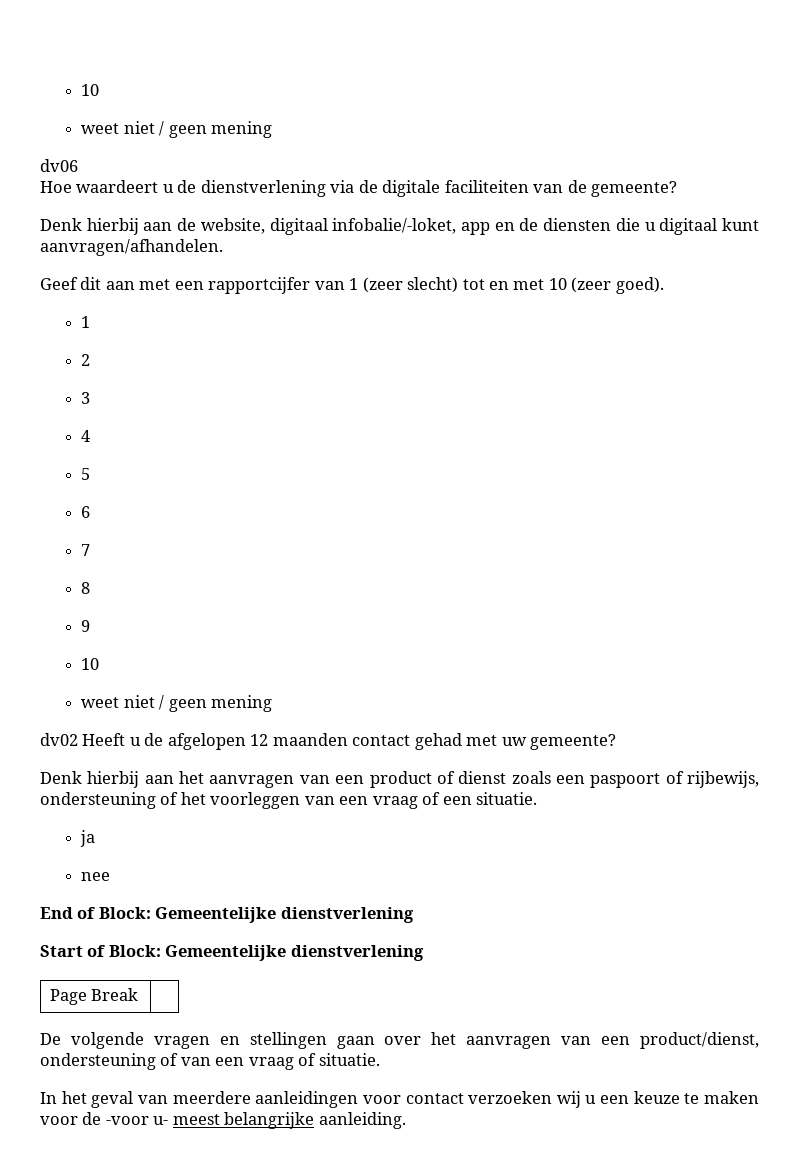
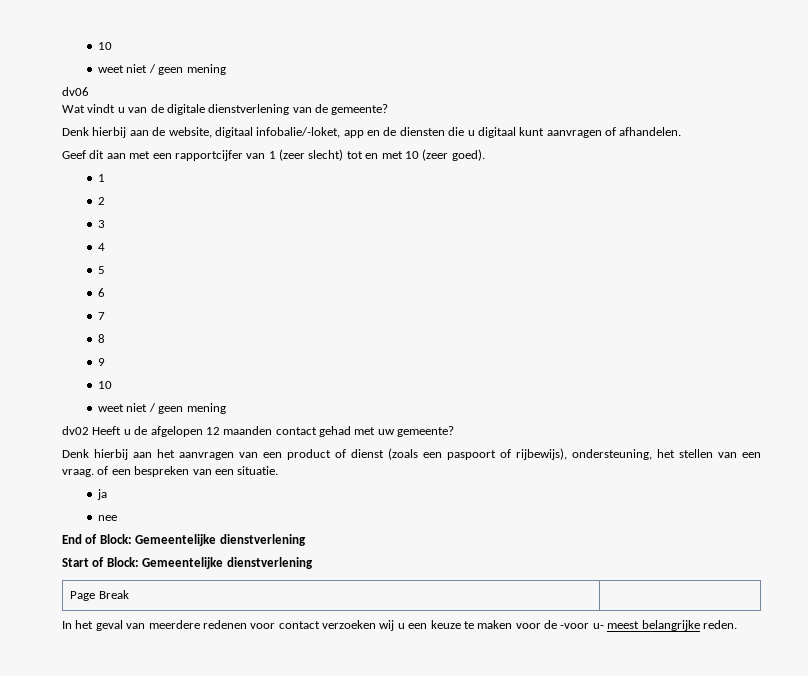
- Hoe waardeert u de dienstverlening via de digitale faciliteiten van de gemeente?
+ Wat vindt u van de digitale dienstverlening van de gemeente?
- Denk hierbij aan de website, digitaal infobalie/-loket, app en de diensten die u digitaal kunt aanvragen/afhandelen.
+ Denk hierbij aan de website, digitaal infobalie/-loket, app en de diensten die u digitaal kunt aanvragen of afhandelen.
- Denk hierbij aan het aanvragen van een product of dienst zoals een paspoort of rijbewijs, ondersteuning of het voorleggen van een vraag of een situatie.
+ Denk hierbij aan het aanvragen van een product of dienst (zoals een paspoort of rijbewijs), ondersteuning, het stellen van een vraag. of een bespreken van een situatie.
- De volgende vragen en stellingen gaan over het aanvragen van een product/dienst, ondersteuning of van een vraag of situatie.
- In het geval van meerdere aanleidingen voor contact verzoeken wij u een keuze te maken voor de -voor u- meest belangrijke aanleiding.
+ In het geval van meerdere redenen voor contact verzoeken wij u een keuze te maken voor de -voor u- meest belangrijke reden.

